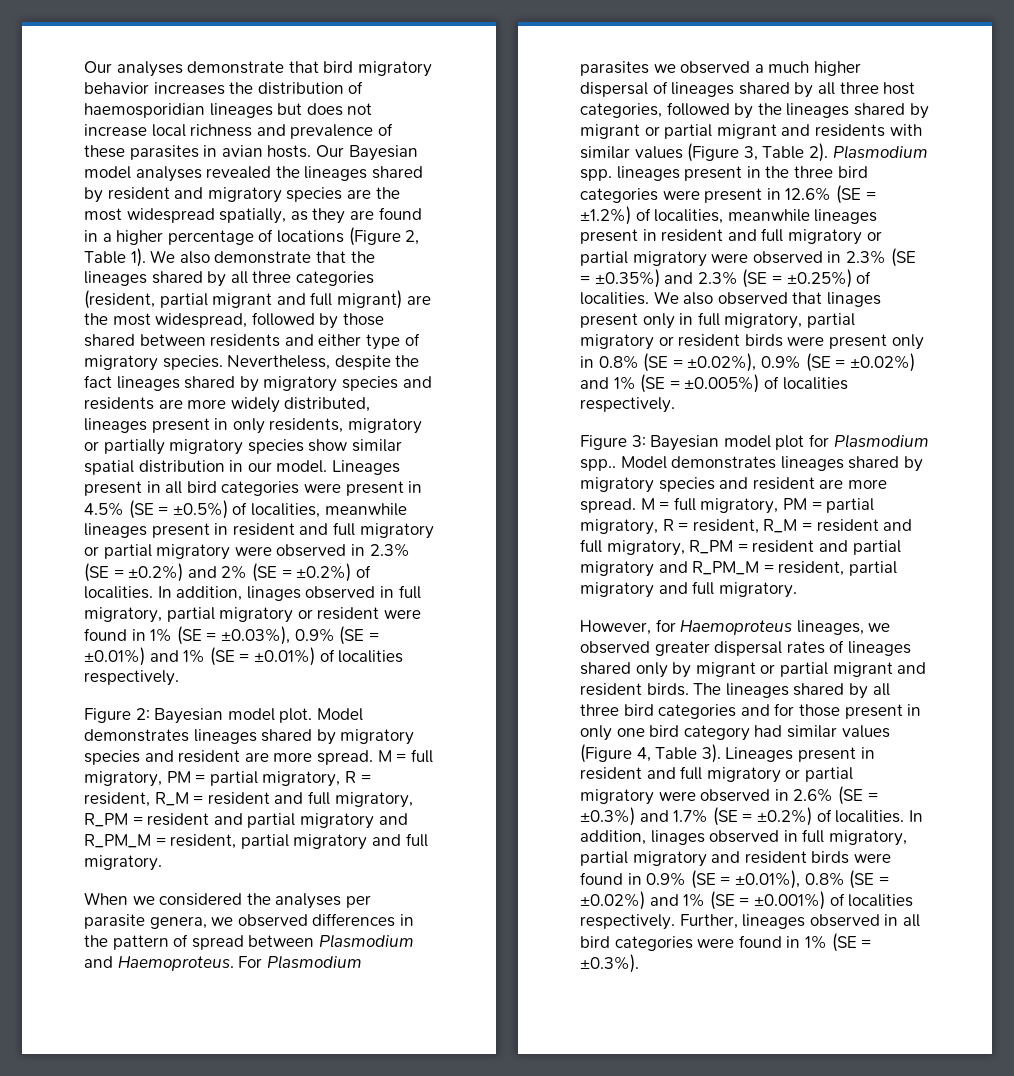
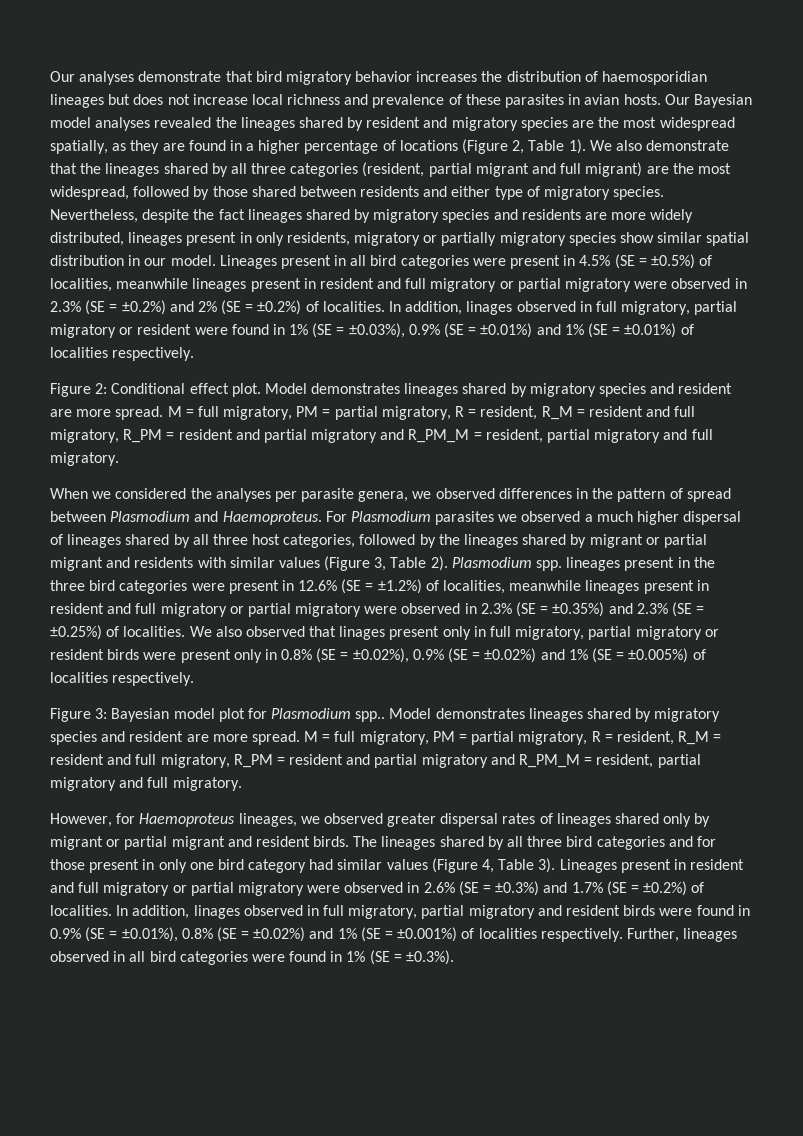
- Figure 2: Bayesian model plot.
+ Figure 2: Conditional effect plot.

